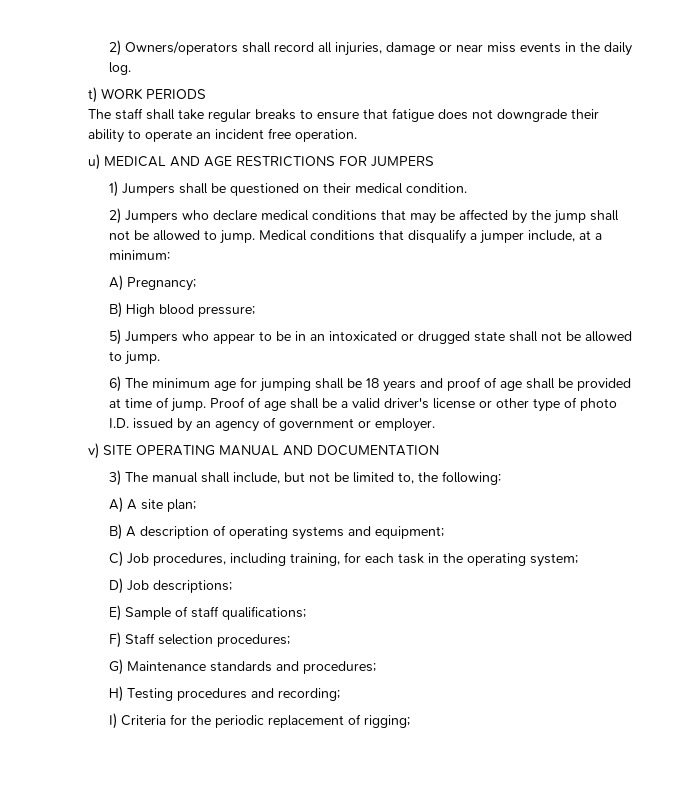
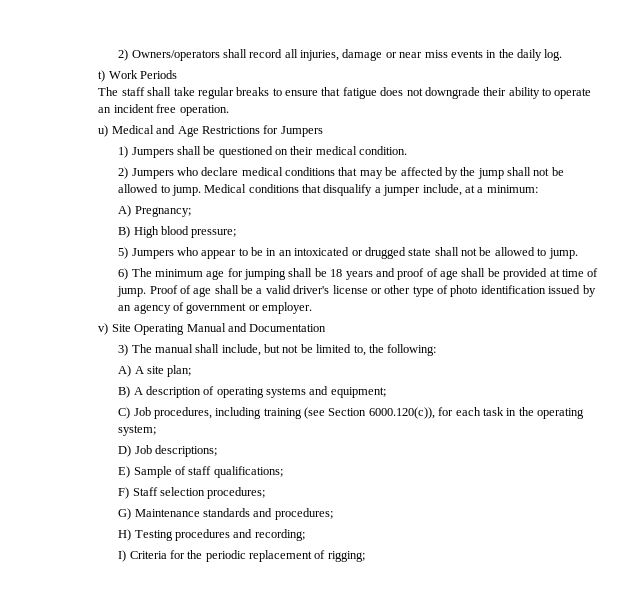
- t) WORK PERIODS
+ t) Work Periods
- u) MEDICAL AND AGE RESTRICTIONS FOR JUMPERS
+ u) Medical and Age Restrictions for Jumpers
- Proof of age shall be a valid driver's license or other type of photo I.D. issued by an agency of government or employer.
+ Proof of age shall be a valid driver's license or other type of photo identification issued by an agency of government or employer.
- v) SITE OPERATING MANUAL AND DOCUMENTATION
+ v) Site Operating Manual and Documentation
- C) Job procedures, including training, for each task in the operating system;
+ C) Job procedures, including training (see Section 6000.120(c)), for each task in the operating system;

